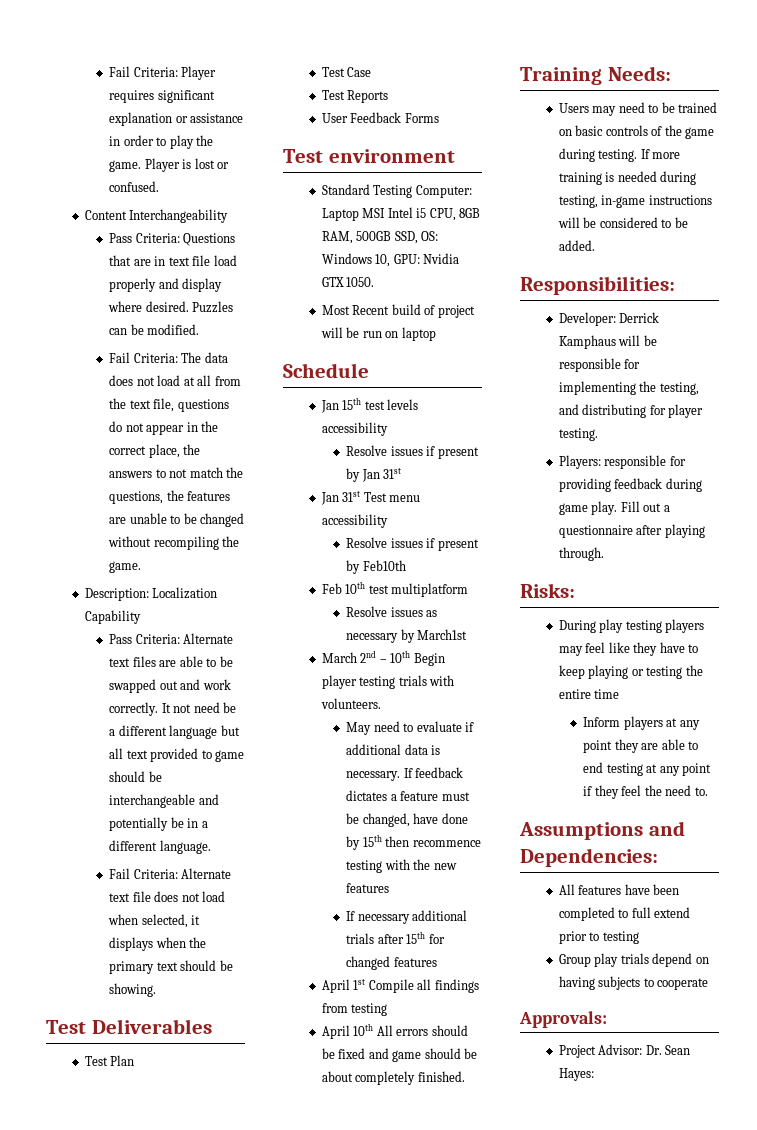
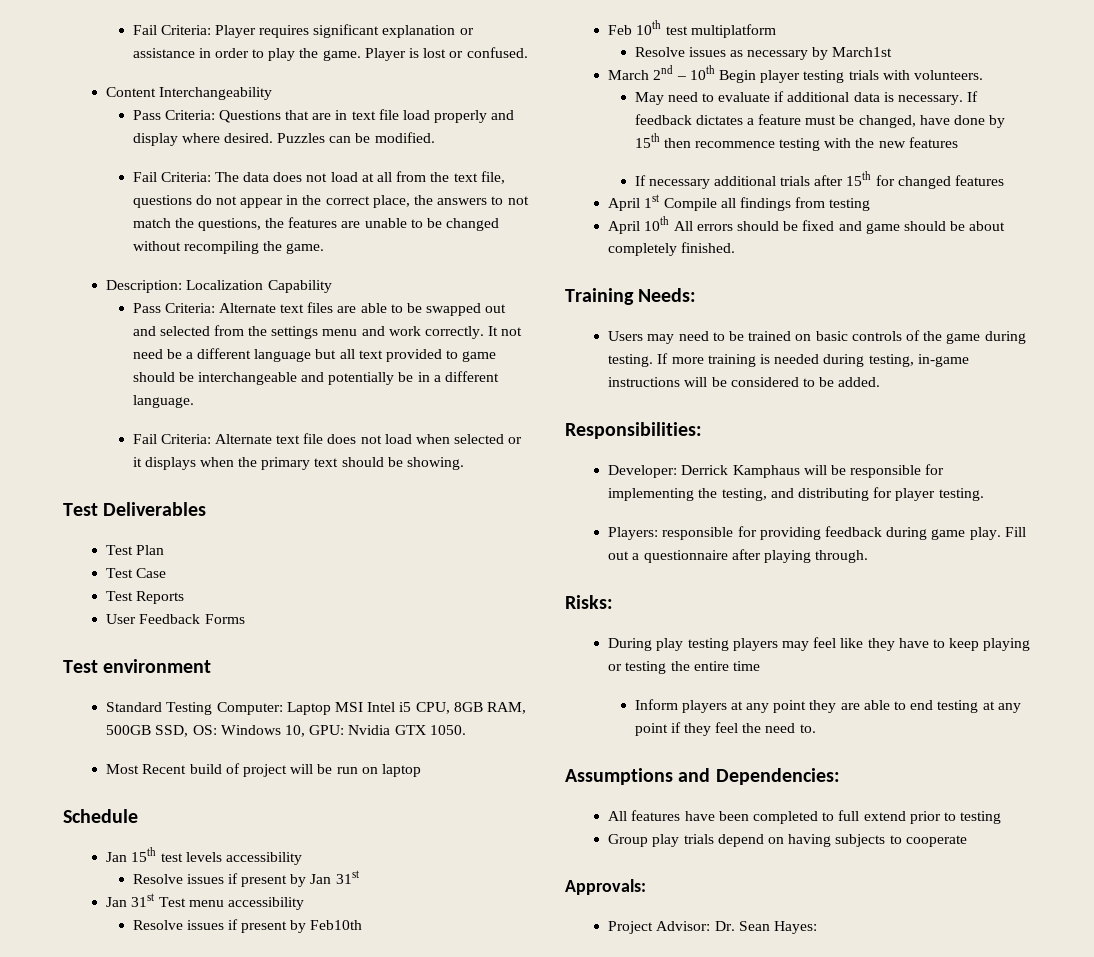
- Pass Criteria: Alternate text files are able to be swapped out and work correctly.
+ Pass Criteria: Alternate text files are able to be swapped out and selected from the settings menu and work correctly.
- Fail Criteria: Alternate text file does not load when selected, it displays when the primary text should be showing.
+ Fail Criteria: Alternate text file does not load when selected or it displays when the primary text should be showing.

